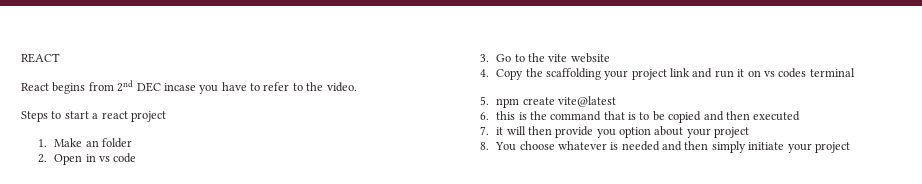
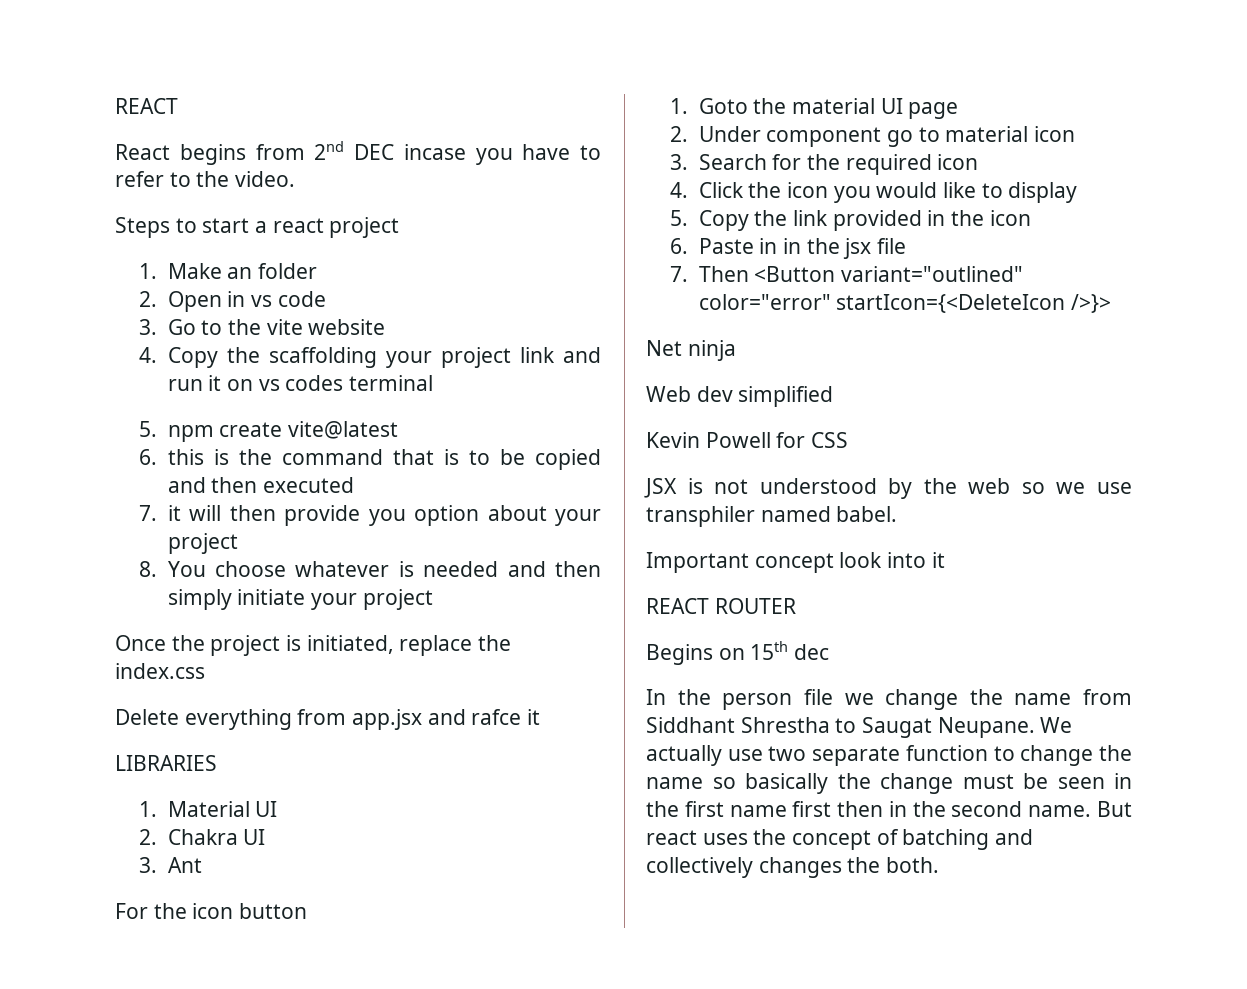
+ Once the project is initiated, replace the index.css
+ Delete everything from app.jsx and rafce it
+ LIBRARIES
+ 1. Material UI
+ 2. Chakra UI
+ 3. Ant
+ For the icon button
+ 1. Goto the material UI page
+ 2. Under component go to material icon
+ 3. Search for the required icon
+ 4. Click the icon you would like to display
+ 5. Copy the link provided in the icon
+ 6. Paste in in the jsx file
+ 7. Then <Button variant="outlined" color="error" startIcon={<DeleteIcon />}>
+ Net ninja
+ Web dev simplified
+ Kevin Powell for CSS
+ JSX is not understood by the web so we use transphiler named babel.
+ Important concept look into it
+ REACT ROUTER
+ Begins on 15th dec
+ In the person file we change the name from Siddhant Shrestha to Saugat Neupane. We actually use two separate function to change the name so basically the change must be seen in the first name first then in the second name. But react uses the concept of batching and collectively changes the both.

